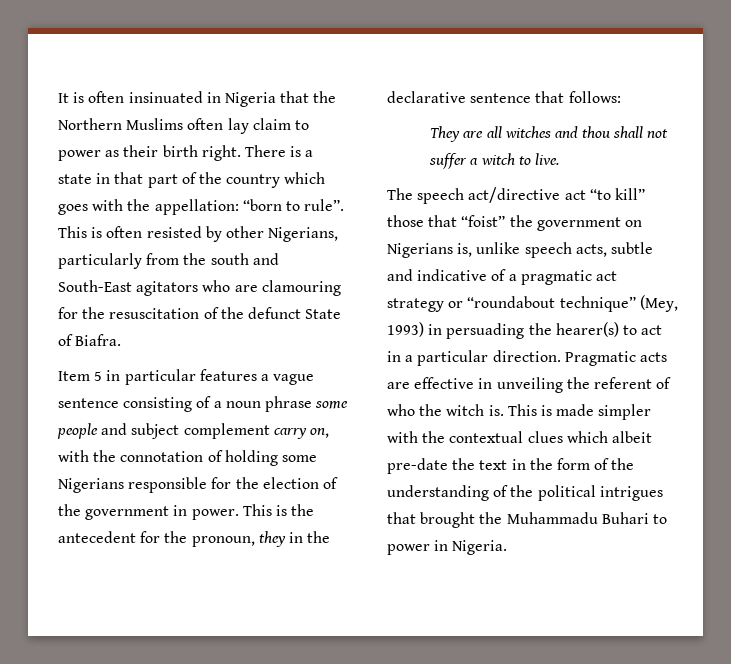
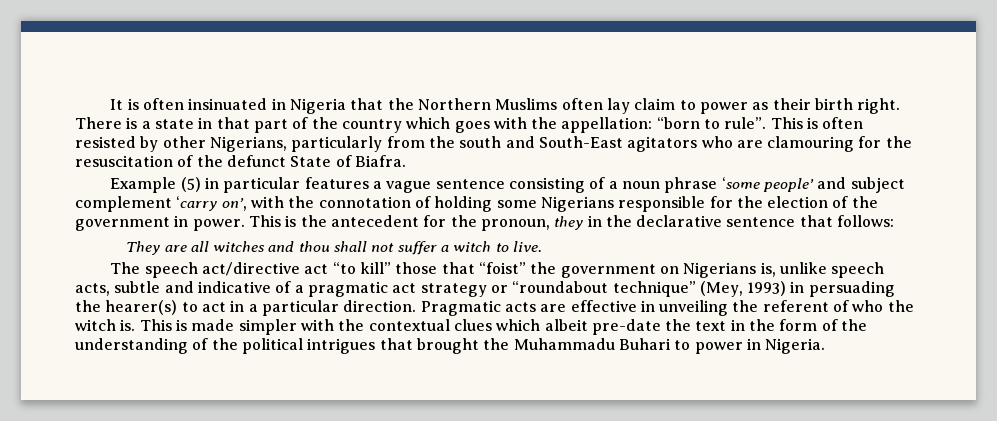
- Item 5 in particular features a vague sentence consisting of a noun phrase some people and subject complement carry on, with the connotation of holding some Nigerians responsible for the election of the government in power.
+ Example (5) in particular features a vague sentence consisting of a noun phrase ‘some people’ and subject complement ‘carry on’, with the connotation of holding some Nigerians responsible for the election of the government in power.

